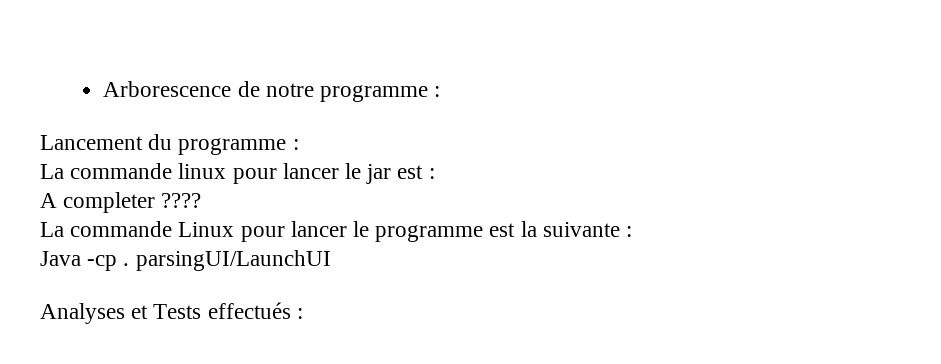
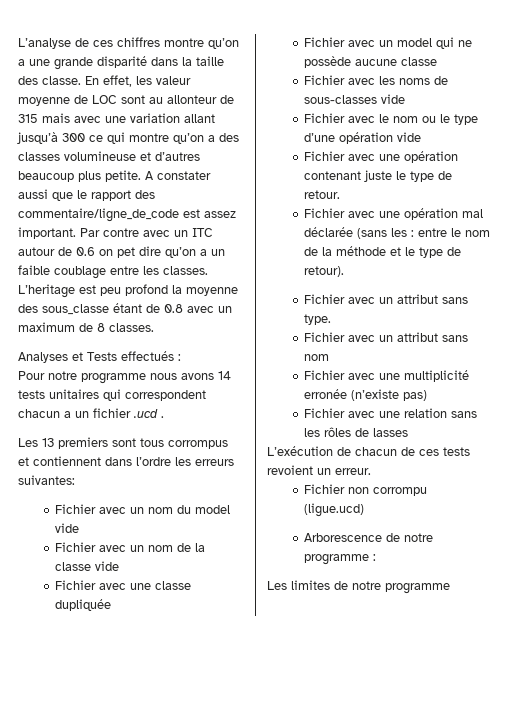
+ L’analyse de ces chiffres montre qu’on a une grande disparité dans la taille des classe. En effet, les valeur moyenne de LOC sont au allonteur de 315 mais avec une variation allant jusqu’à 300 ce qui montre qu’on a des classes volumineuse et d’autres beaucoup plus petite. A constater aussi que le rapport des commentaire/ligne_de_code est assez important. Par contre avec un ITC autour de 0.6 on pet dire qu’on a un faible coublage entre les classes. L’heritage est peu profond la moyenne des sous_classe étant de 0.8 avec un maximum de 8 classes.
+ Analyses et Tests effectués :
+ Pour notre programme nous avons 14 tests unitaires qui correspondent chacun a un fichier .ucd .
+ Les 13 premiers sont tous corrompus et contiennent dans l’ordre les erreurs suivantes:
+ Fichier avec un nom du model vide
+ Fichier avec un nom de la classe vide
+ Fichier avec une classe dupliquée
+ Fichier avec un model qui ne possède aucune classe
+ Fichier avec les noms de sous-classes vide
+ Fichier avec le nom ou le type d’une opération vide
+ Fichier avec une opération contenant juste le type de retour.
+ Fichier avec une opération mal déclarée (sans les : entre le nom de la méthode et le type de retour).
+ Fichier avec un attribut sans type.
+ Fichier avec un attribut sans nom
+ Fichier avec une multiplicité erronée (n’existe pas)
+ Fichier avec une relation sans les rôles de lasses
+ L’exécution de chacun de ces tests revoient un erreur.
+ Fichier non corrompu (ligue.ucd)
- Lancement du programme :
- La commande linux pour lancer le jar est :
- A completer ????
- La commande Linux pour lancer le programme est la suivante :
- Java -cp . parsingUI/LaunchUI
- Analyses et Tests effectués :
+ Les limites de notre programme

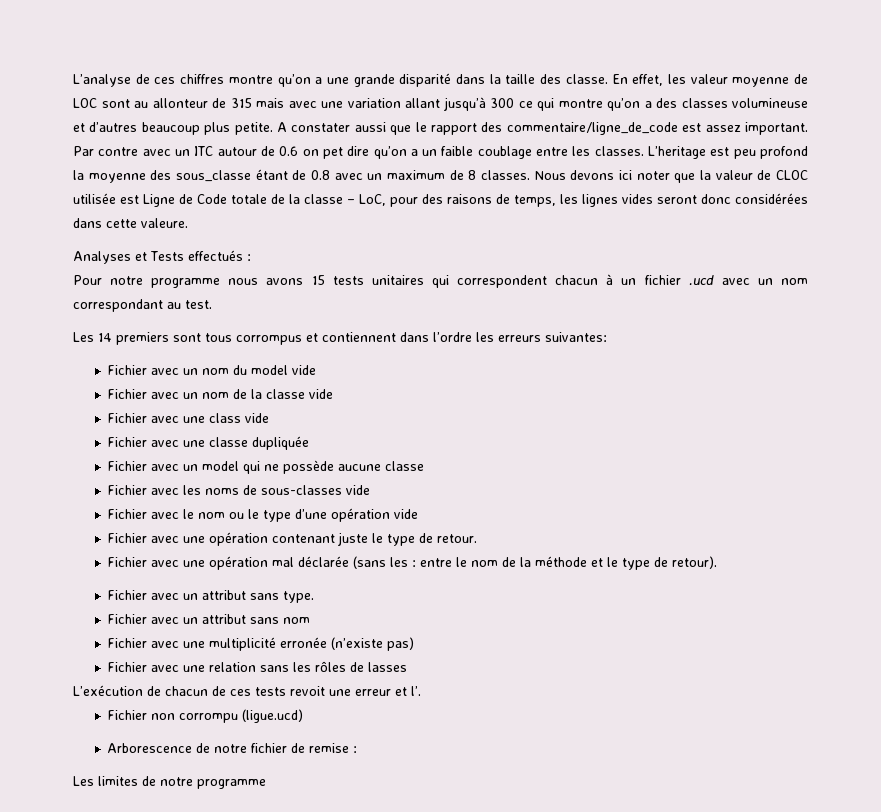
+ Nous devons ici noter que la valeur de CLOC utilisée est Ligne de Code totale de la classe – LoC, pour des raisons de temps, les lignes vides seront donc considérées dans cette valeure.
- Pour notre programme nous avons 14 tests unitaires qui correspondent chacun a un fichier .ucd .
- Les 13 premiers sont tous corrompus et contiennent dans l’ordre les erreurs suivantes:
+ Pour notre programme nous avons 15 tests unitaires qui correspondent chacun à un fichier .ucd avec un nom correspondant au test.
+ Les 14 premiers sont tous corrompus et contiennent dans l’ordre les erreurs suivantes:
+ Fichier avec une class vide
- L’exécution de chacun de ces tests revoient un erreur.
+ L’exécution de chacun de ces tests revoit une erreur et l’.
- Arborescence de notre programme :
+ Arborescence de notre fichier de remise :

